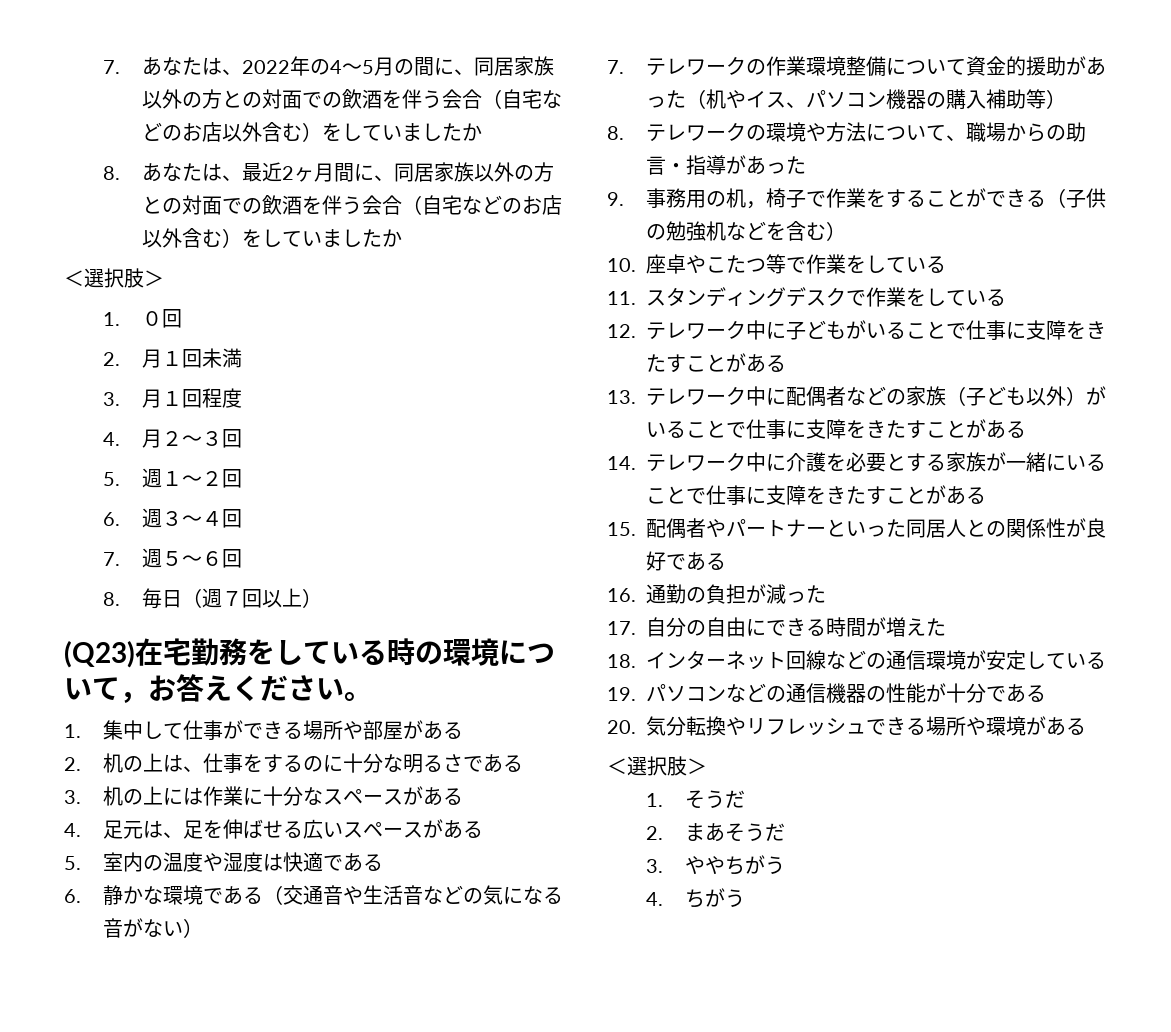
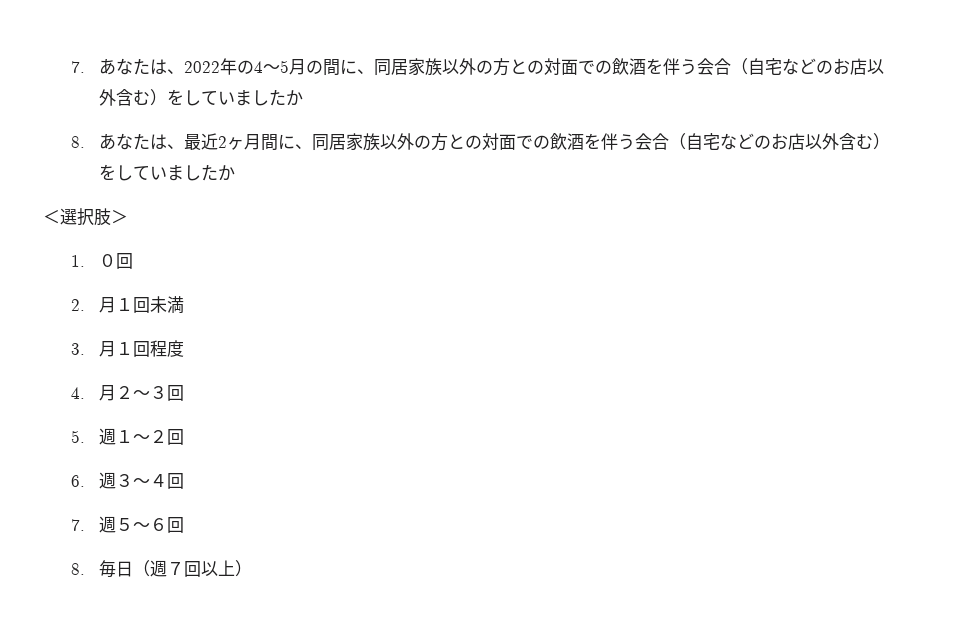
- (Q23)在宅勤務をしている時の環境について，お答えください。
- 1.集中して仕事ができる場所や部屋がある
- 2.机の上は、仕事をするのに十分な明るさである
- 3.机の上には作業に十分なスペースがある
- 4.足元は、足を伸ばせる広いスペースがある
- 5.室内の温度や湿度は快適である
- 6.静かな環境である（交通音や生活音などの気になる音がない）
- 7.テレワークの作業環境整備について資金的援助があった（机やイス、パソコン機器の購入補助等）
- 8.テレワークの環境や方法について、職場からの助言・指導があった
- 9.事務用の机，椅子で作業をすることができる（子供の勉強机などを含む）
- 10.座卓やこたつ等で作業をしている
- 11.スタンディングデスクで作業をしている
- 12.テレワーク中に子どもがいることで仕事に支障をきたすことがある
- 13.テレワーク中に配偶者などの家族（子ども以外）がいることで仕事に支障をきたすことがある
- 14.テレワーク中に介護を必要とする家族が一緒にいることで仕事に支障をきたすことがある
- 15.配偶者やパートナーといった同居人との関係性が良好である
- 16.通勤の負担が減った
- 17.自分の自由にできる時間が増えた
- 18.インターネット回線などの通信環境が安定している
- 19.パソコンなどの通信機器の性能が十分である
- 20.気分転換やリフレッシュできる場所や環境がある
- ＜選択肢＞
- 1.そうだ
- 2.まあそうだ
- 3.ややちがう
- 4.ちがう

